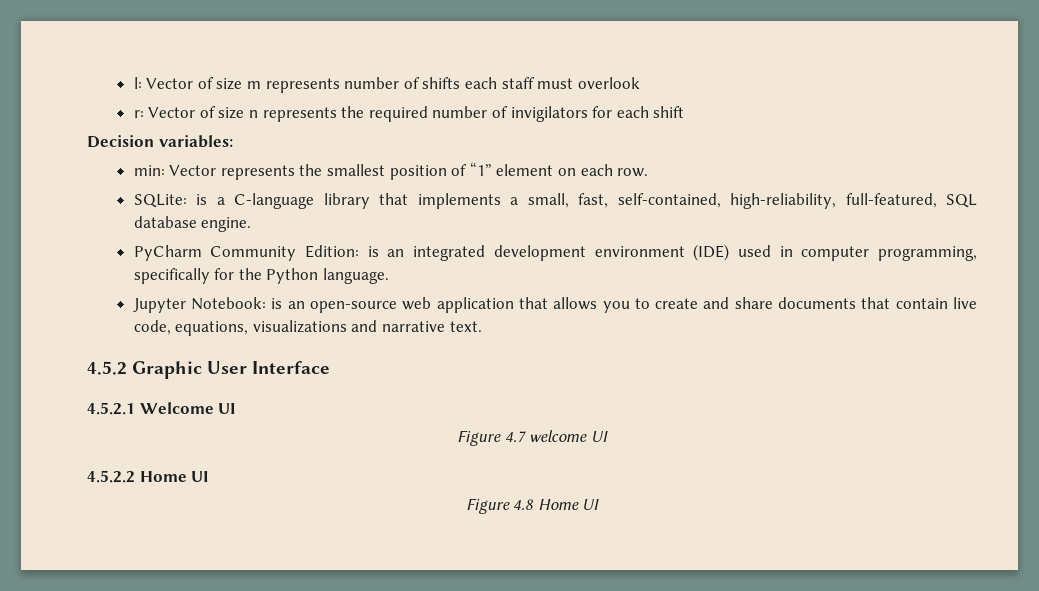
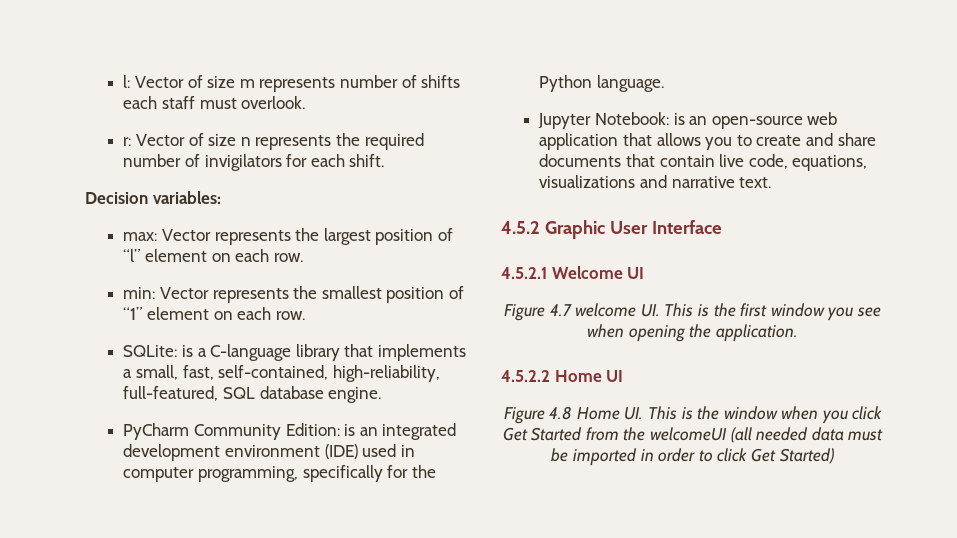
- l: Vector of size m represents number of shifts each staff must overlook
+ l: Vector of size m represents number of shifts each staff must overlook.
- r: Vector of size n represents the required number of invigilators for each shift
+ r: Vector of size n represents the required number of invigilators for each shift.
+ max: Vector represents the largest position of “l” element on each row.
- Figure 4.7 welcome UI
+ Figure 4.7 welcome UI. This is the first window you see when opening the application.
- Figure 4.8 Home UI
+ Figure 4.8 Home UI. This is the window when you click Get Started from the welcomeUI (all needed data must be imported in order to click Get Started)

